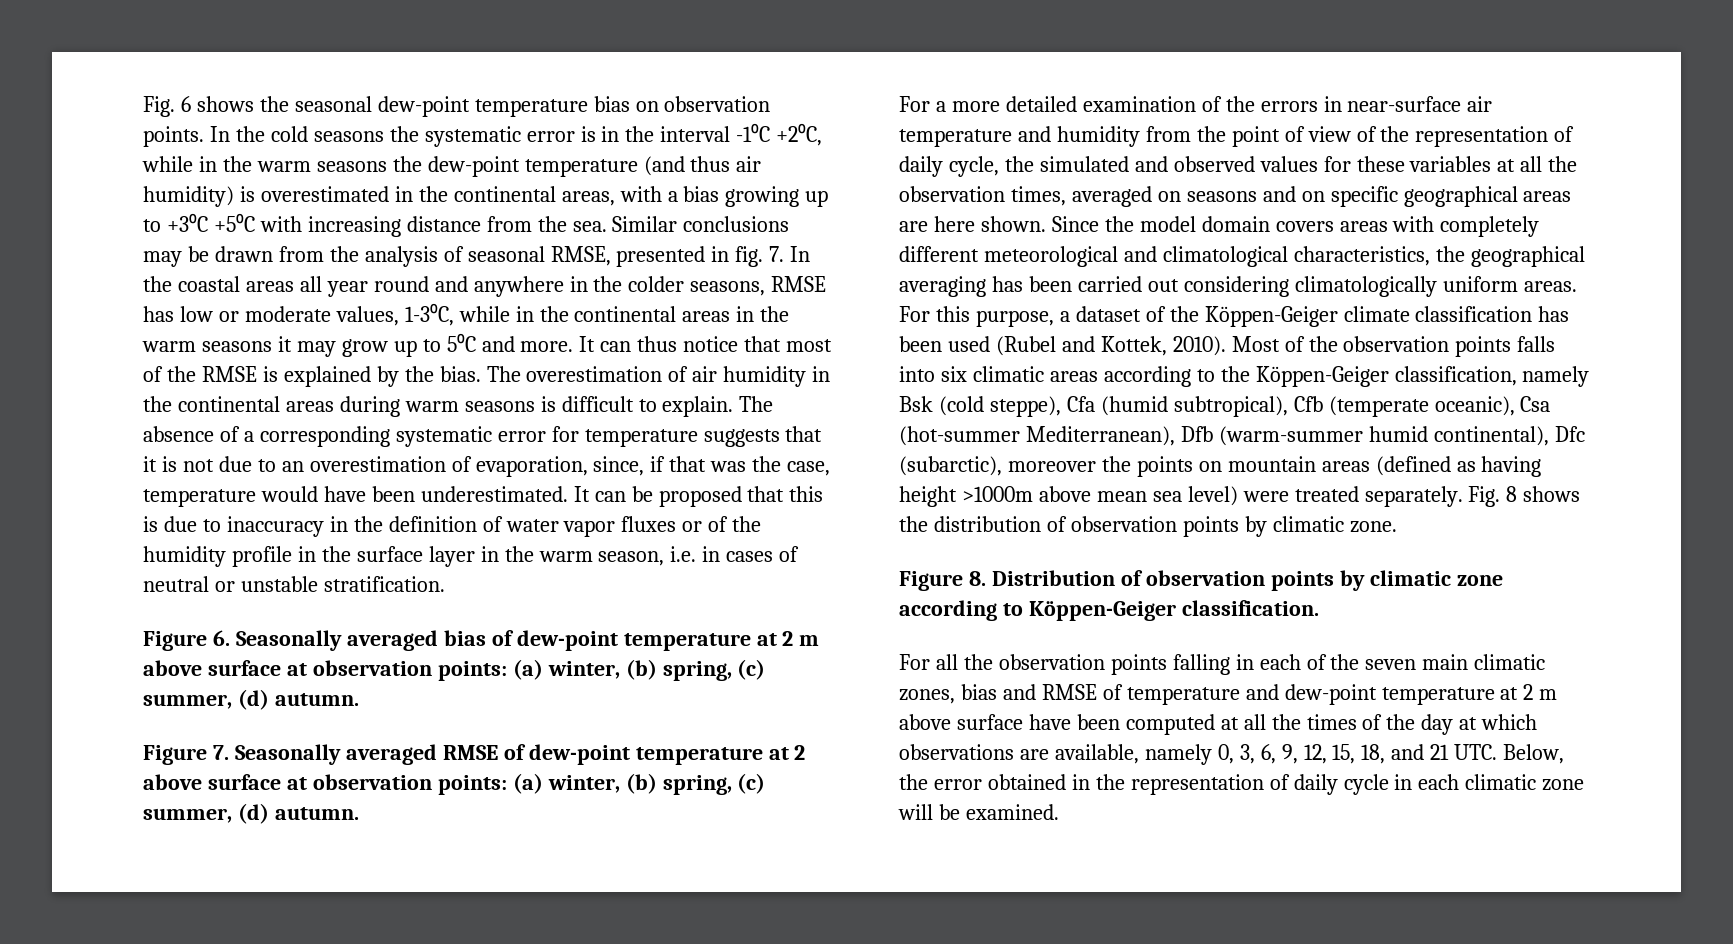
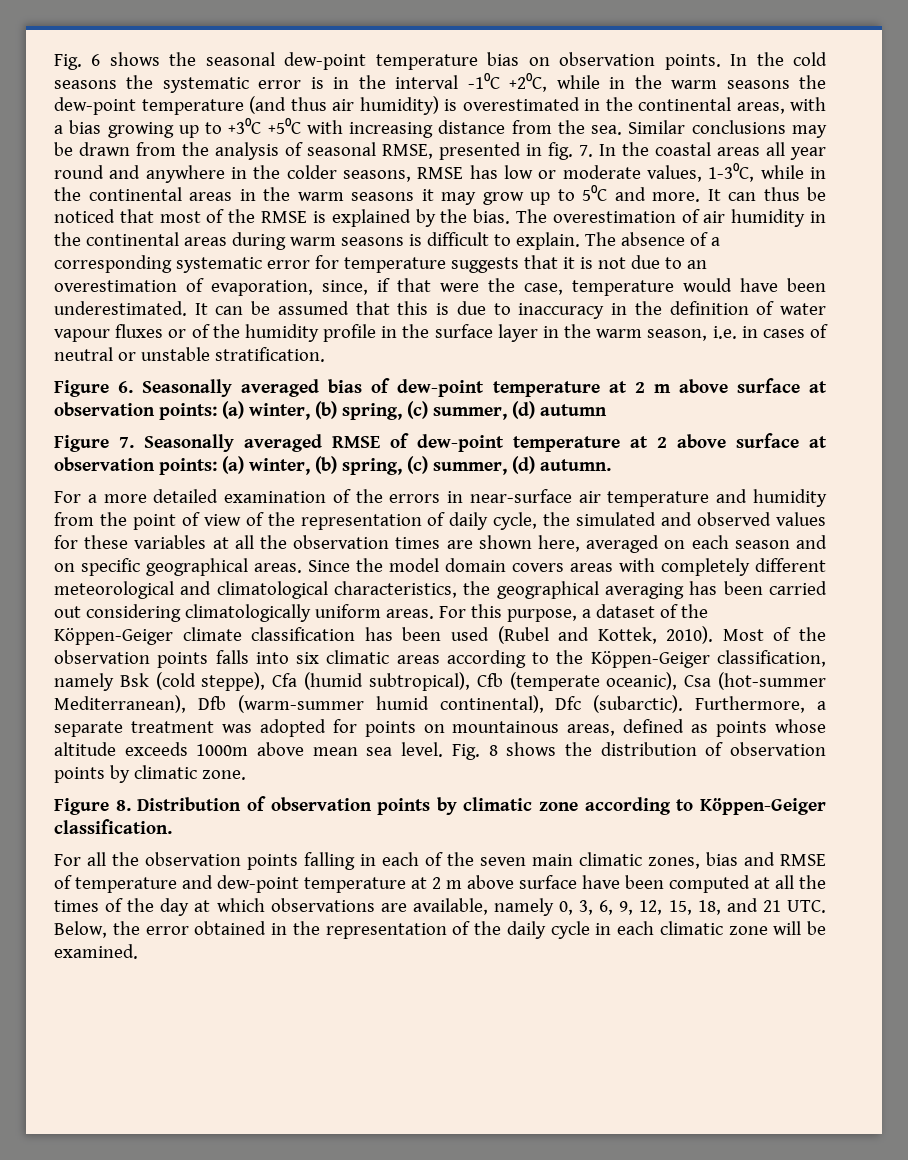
- It can thus notice that most of the RMSE is explained by the bias.
+ It can thus be noticed that most of the RMSE is explained by the bias.
- The absence of a corresponding systematic error for temperature suggests that it is not due to an overestimation of evaporation, since, if that was the case, temperature would have been underestimated.
+ The absence of a corresponding systematic error for temperature suggests that it is not due to an overestimation of evaporation, since, if that were the case, temperature would have been underestimated.
- It can be proposed that this is due to inaccuracy in the definition of water vapor fluxes or of the humidity profile in the surface layer in the warm season, i.e. in cases of neutral or unstable stratification.
+ It can be assumed that this is due to inaccuracy in the definition of water vapour fluxes or of the humidity profile in the surface layer in the warm season, i.e. in cases of neutral or unstable stratification.
- Figure 6. Seasonally averaged bias of dew-point temperature at 2 m above surface at observation points: (a) winter, (b) spring, (c) summer, (d) autumn.
+ Figure 6. Seasonally averaged bias of dew-point temperature at 2 m above surface at observation points: (a) winter, (b) spring, (c) summer, (d) autumn
- For a more detailed examination of the errors in near-surface air temperature and humidity from the point of view of the representation of daily cycle, the simulated and observed values for these variables at all the observation times, averaged on seasons and on specific geographical areas are here shown.
+ For a more detailed examination of the errors in near-surface air temperature and humidity from the point of view of the representation of daily cycle, the simulated and observed values for these variables at all the observation times are shown here, averaged on each season and on specific geographical areas.
- Most of the observation points falls into six climatic areas according to the Köppen-Geiger classification, namely Bsk (cold steppe), Cfa (humid subtropical), Cfb (temperate oceanic), Csa (hot-summer Mediterranean), Dfb (warm-summer humid continental), Dfc (subarctic), moreover the points on mountain areas (defined as having height >1000m above mean sea level) were treated separately.
+ Most of the observation points falls into six climatic areas according to the Köppen-Geiger classification, namely Bsk (cold steppe), Cfa (humid subtropical), Cfb (temperate oceanic), Csa (hot-summer Mediterranean), Dfb (warm-summer humid continental), Dfc (subarctic). Furthermore, a separate treatment was adopted for points on mountainous areas, defined as points whose altitude exceeds 1000m above mean sea level.
- For all the observation points falling in each of the seven main climatic zones, bias and RMSE of temperature and dew-point temperature at 2 m above surface have been computed at all the times of the day at which observations are available, namely 0, 3, 6, 9, 12, 15, 18, and 21 UTC. Below, the error obtained in the representation of daily cycle in each climatic zone will be examined.
+ For all the observation points falling in each of the seven main climatic zones, bias and RMSE of temperature and dew-point temperature at 2 m above surface have been computed at all the times of the day at which observations are available, namely 0, 3, 6, 9, 12, 15, 18, and 21 UTC. Below, the error obtained in the representation of the daily cycle in each climatic zone will be examined.

